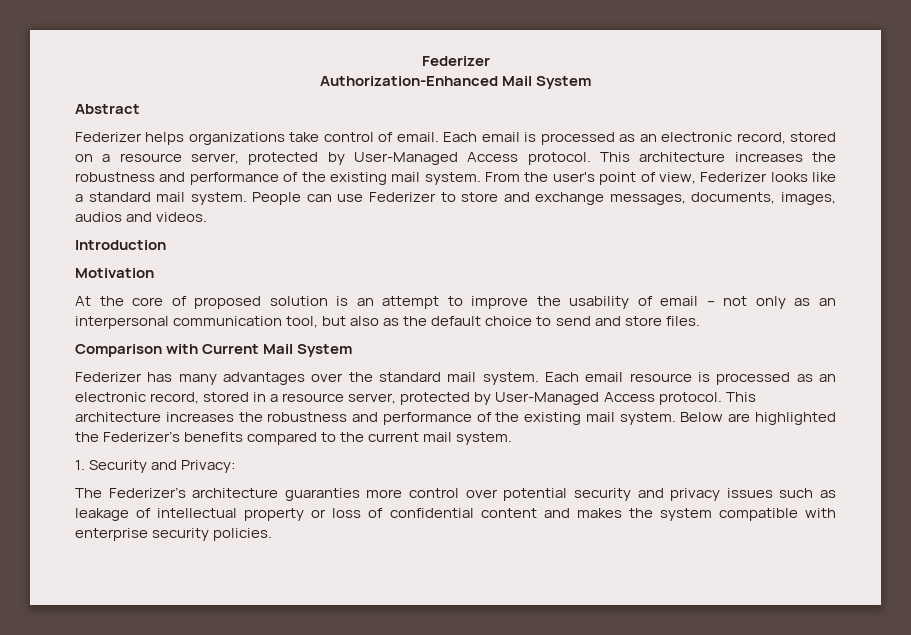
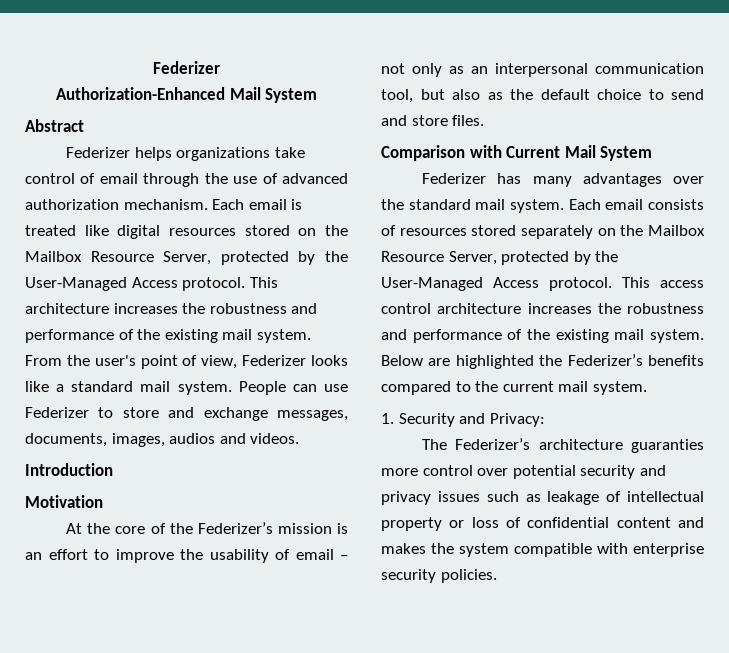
- Federizer helps organizations take control of email. Each email is processed as an electronic record, stored on a resource server, protected by User-Managed Access protocol.
+ Federizer helps organizations take control of email through the use of advanced authorization mechanism. Each email is treated like digital resources stored on the Mailbox Resource Server, protected by the User-Managed Access protocol.
- At the core of proposed solution is an attempt to improve the usability of email – not only as an interpersonal communication tool, but also as the default choice to send and store files.
+ At the core of the Federizer’s mission is an effort to improve the usability of email – not only as an interpersonal communication tool, but also as the default choice to send and store files.
- Each email resource is processed as an electronic record, stored in a resource server, protected by User-Managed Access protocol. This architecture increases the robustness and performance of the existing mail system.
+ Each email consists of resources stored separately on the Mailbox Resource Server, protected by the User-Managed Access protocol. This access control architecture increases the robustness and performance of the existing mail system.

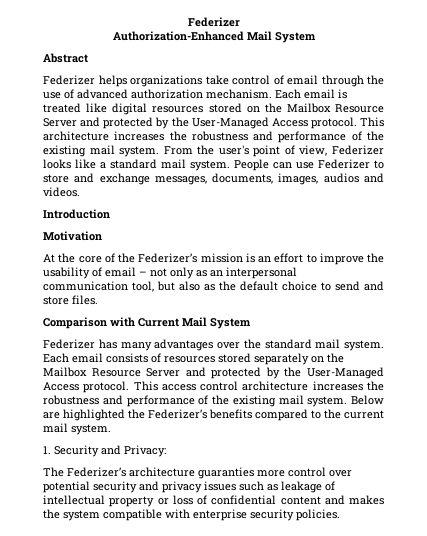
- Each email is treated like digital resources stored on the Mailbox Resource Server, protected by the User-Managed Access protocol.
+ Each email is treated like digital resources stored on the Mailbox Resource Server and protected by the User-Managed Access protocol.
- Each email consists of resources stored separately on the Mailbox Resource Server, protected by the User-Managed Access protocol.
+ Each email consists of resources stored separately on the Mailbox Resource Server and protected by the User-Managed Access protocol.

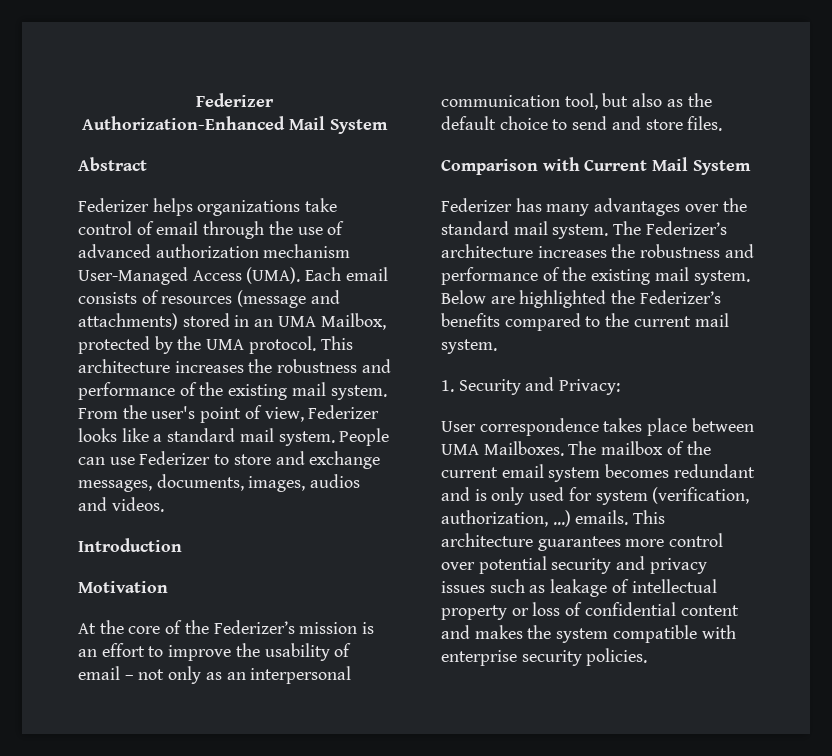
- Federizer helps organizations take control of email through the use of advanced authorization mechanism. Each email is treated like digital resources stored on the Mailbox Resource Server and protected by the User-Managed Access protocol.
+ Federizer helps organizations take control of email through the use of advanced authorization mechanism User-Managed Access (UMA). Each email consists of resources (message and attachments) stored in an UMA Mailbox, protected by the UMA protocol.
- Each email consists of resources stored separately on the Mailbox Resource Server and protected by the User-Managed Access protocol. This access control architecture increases the robustness and performance of the existing mail system.
+ The Federizer’s architecture increases the robustness and performance of the existing mail system.
- The Federizer’s architecture guaranties more control over potential security and privacy issues such as leakage of intellectual property or loss of confidential content and makes the system compatible with enterprise security policies.
+ User correspondence takes place between UMA Mailboxes. The mailbox of the current email system becomes redundant and is only used for system (verification, authorization, ...) emails. This architecture guarantees more control over potential security and privacy issues such as leakage of intellectual property or loss of confidential content and makes the system compatible with enterprise security policies.

